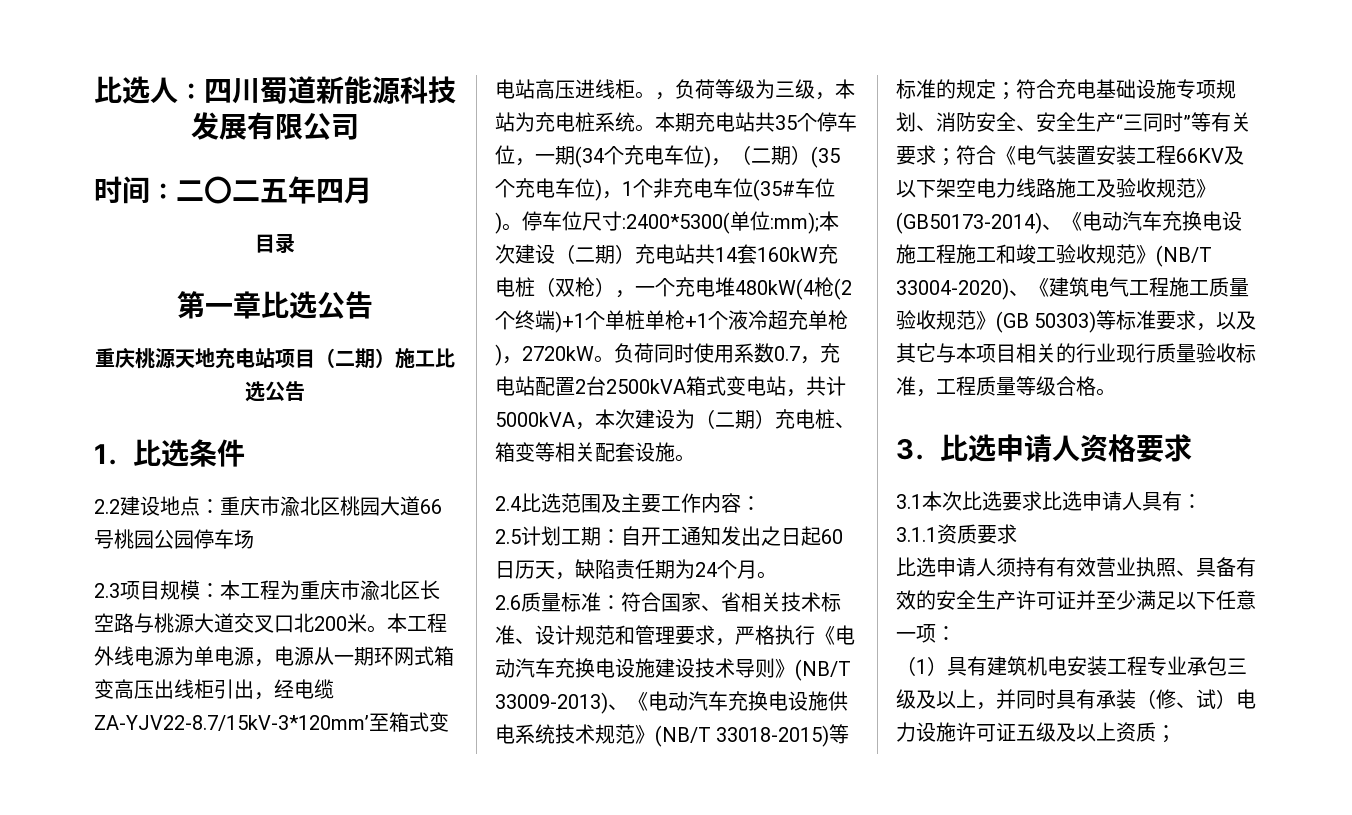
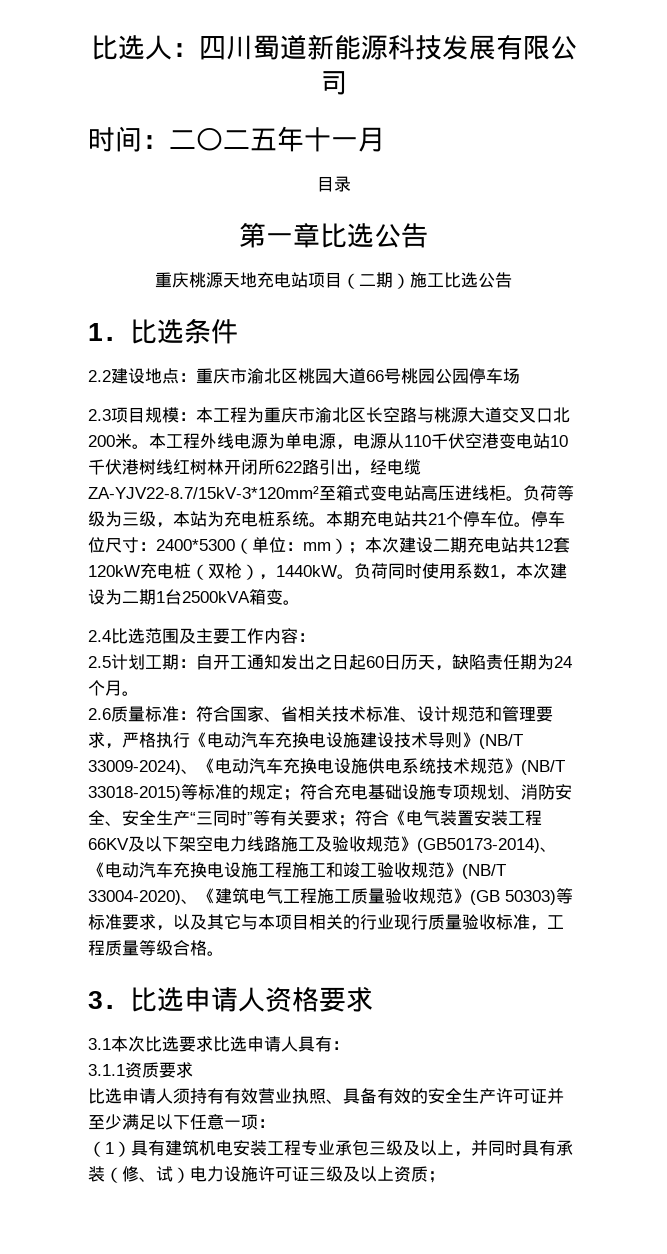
- 时间：二〇二五年四月
+ 时间：二〇二五年十一月
- 本工程外线电源为单电源，电源从一期环网式箱变高压出线柜引出，经电缆ZA-YJV22-8.7/15kV-3*120mm’至箱式变电站高压进线柜。
+ 本工程外线电源为单电源，电源从110千伏空港变电站10千伏港树线红树林开闭所622路引出，经电缆ZA-YJV22-8.7/15kV-3*120mm²至箱式变电站高压进线柜。
- ，负荷等级为三级，本站为充电桩系统。
+ 负荷等级为三级，本站为充电桩系统。
- 本期充电站共35个停车位，一期(34个充电车位)，（二期）(35个充电车位)，1个非充电车位(35#车位)。停车位尺寸:2400*5300(单位:mm);本次建设（二期）充电站共14套160kW充电桩（双枪），一个充电堆480kW(4枪(2个终端)+1个单桩单枪+1个液冷超充单枪)，2720kW。
+ 本期充电站共21个停车位。停车位尺寸：2400*5300（单位：mm）；本次建设二期充电站共12套120kW充电桩（双枪），1440kW。
- 负荷同时使用系数0.7，充电站配置2台2500kVA箱式变电站，共计5000kVA，本次建设为（二期）充电桩、箱变等相关配套设施。
+ 负荷同时使用系数1，本次建设为二期1台2500kVA箱变。
- 符合国家、省相关技术标准、设计规范和管理要求，严格执行《电动汽车充换电设施建设技术导则》(NB/T 33009-2013)、《电动汽车充换电设施供电系统技术规范》(NB/T 33018-2015)等标准的规定；
+ 符合国家、省相关技术标准、设计规范和管理要求，严格执行《电动汽车充换电设施建设技术导则》(NB/T 33009-2024)、《电动汽车充换电设施供电系统技术规范》(NB/T 33018-2015)等标准的规定；
- （1）具有建筑机电安装工程专业承包三级及以上，并同时具有承装（修、试）电力设施许可证五级及以上资质；
+ （1）具有建筑机电安装工程专业承包三级及以上，并同时具有承装（修、试）电力设施许可证三级及以上资质；

